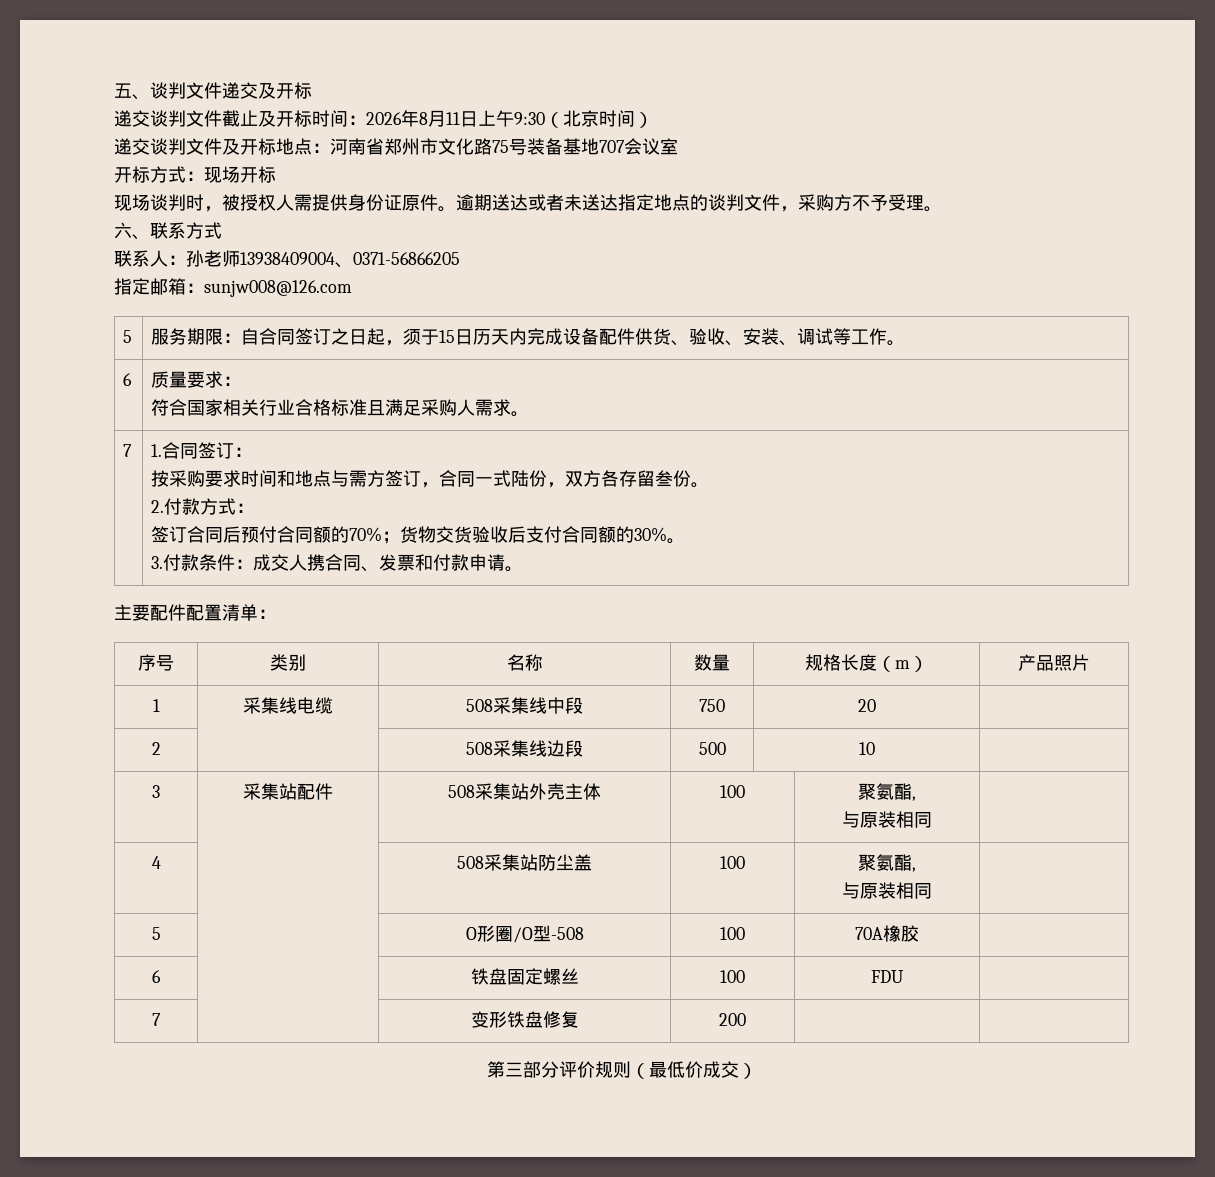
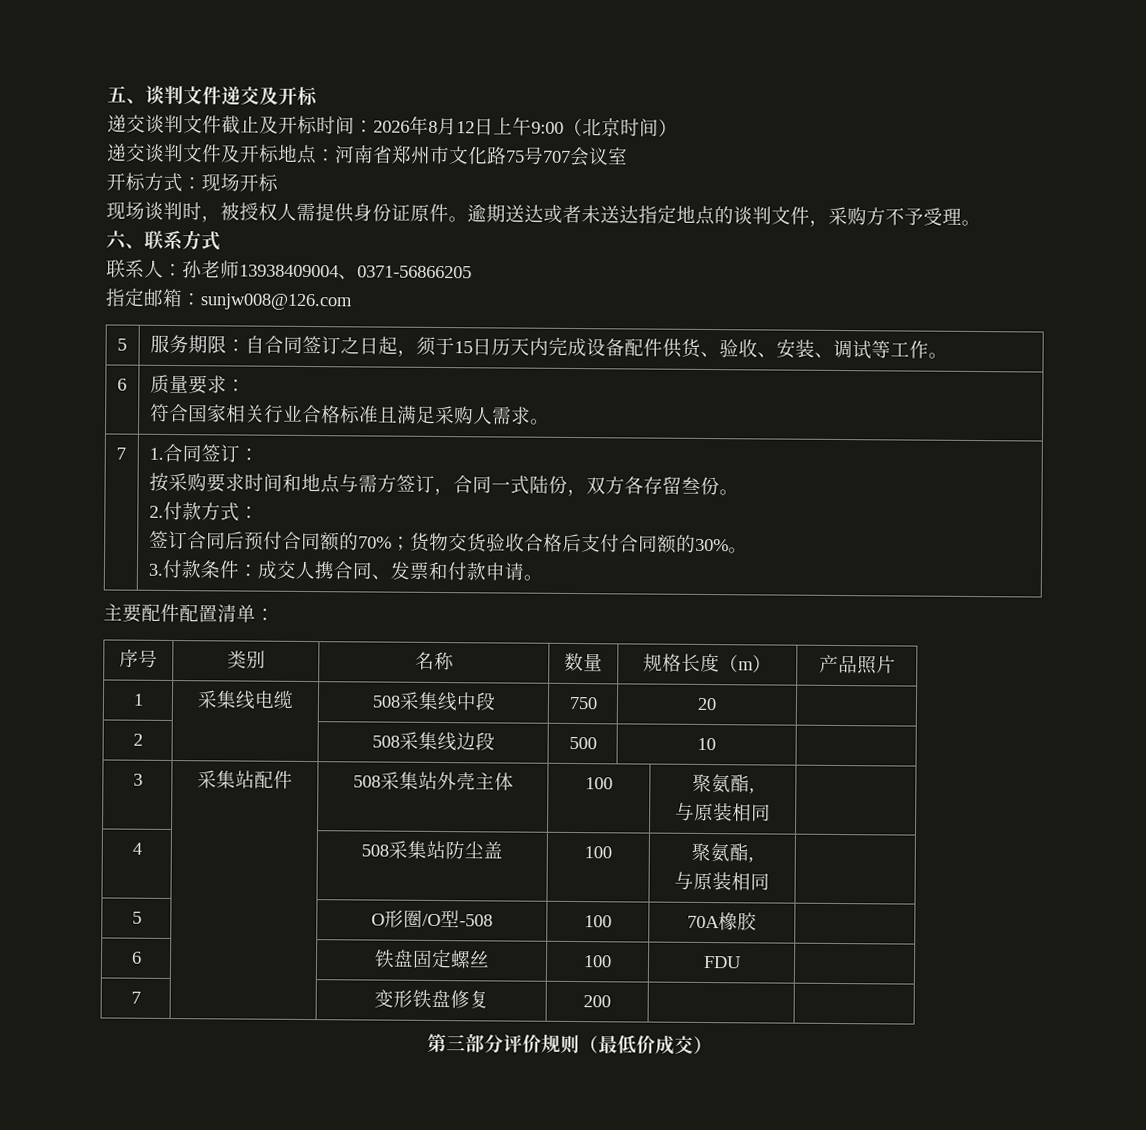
- 递交谈判文件截止及开标时间：2026年8月11日上午9:30（北京时间）
+ 递交谈判文件截止及开标时间：2026年8月12日上午9:00（北京时间）
- 递交谈判文件及开标地点：河南省郑州市文化路75号装备基地707会议室
+ 递交谈判文件及开标地点：河南省郑州市文化路75号707会议室
- 签订合同后预付合同额的70%；货物交货验收后支付合同额的30%。
+ 签订合同后预付合同额的70%；货物交货验收合格后支付合同额的30%。

